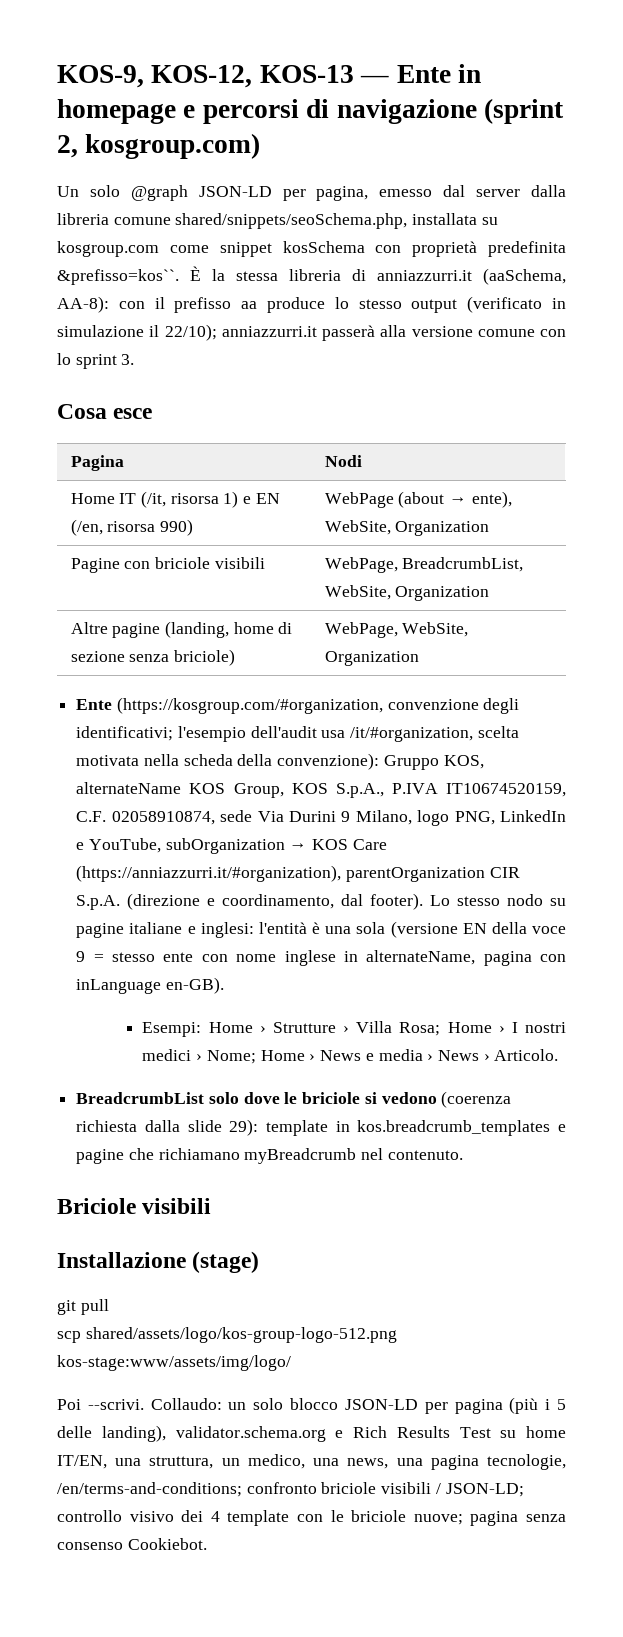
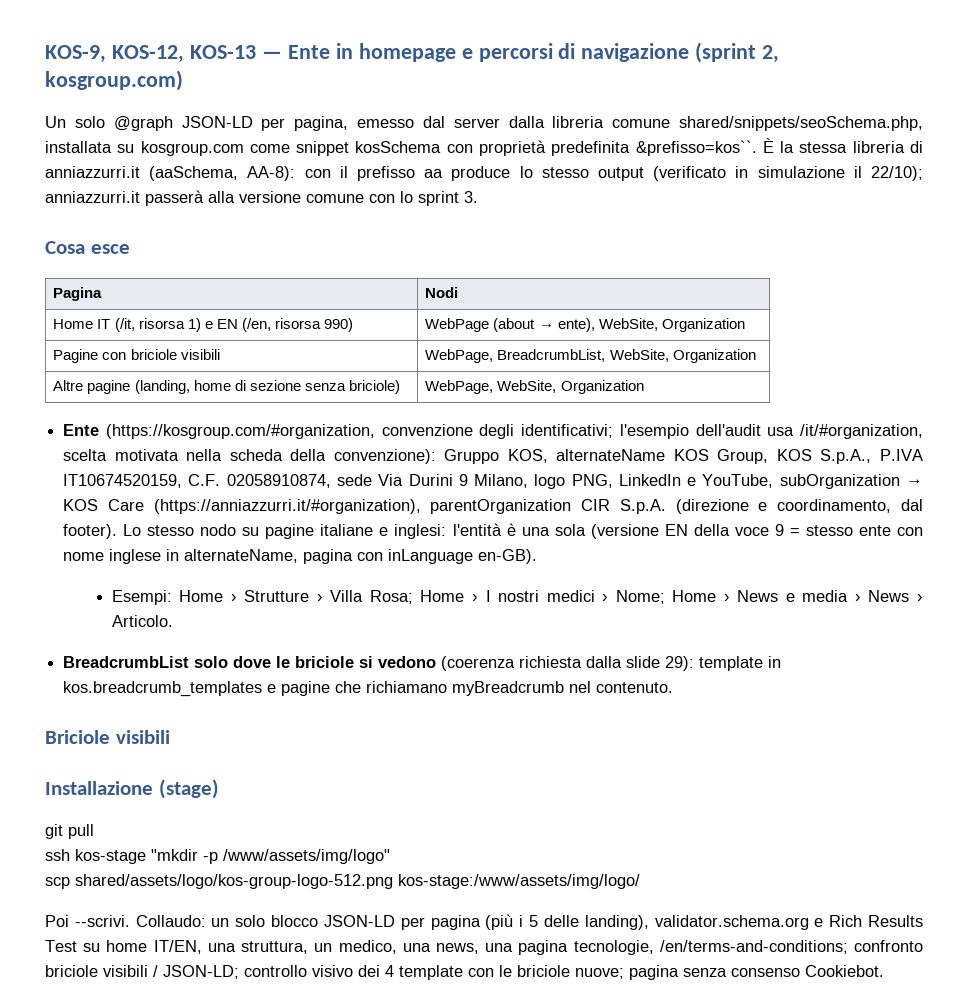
+ ssh kos-stage "mkdir -p /www/assets/img/logo"
- scp shared/assets/logo/kos-group-logo-512.png kos-stage:www/assets/img/logo/
+ scp shared/assets/logo/kos-group-logo-512.png kos-stage:/www/assets/img/logo/

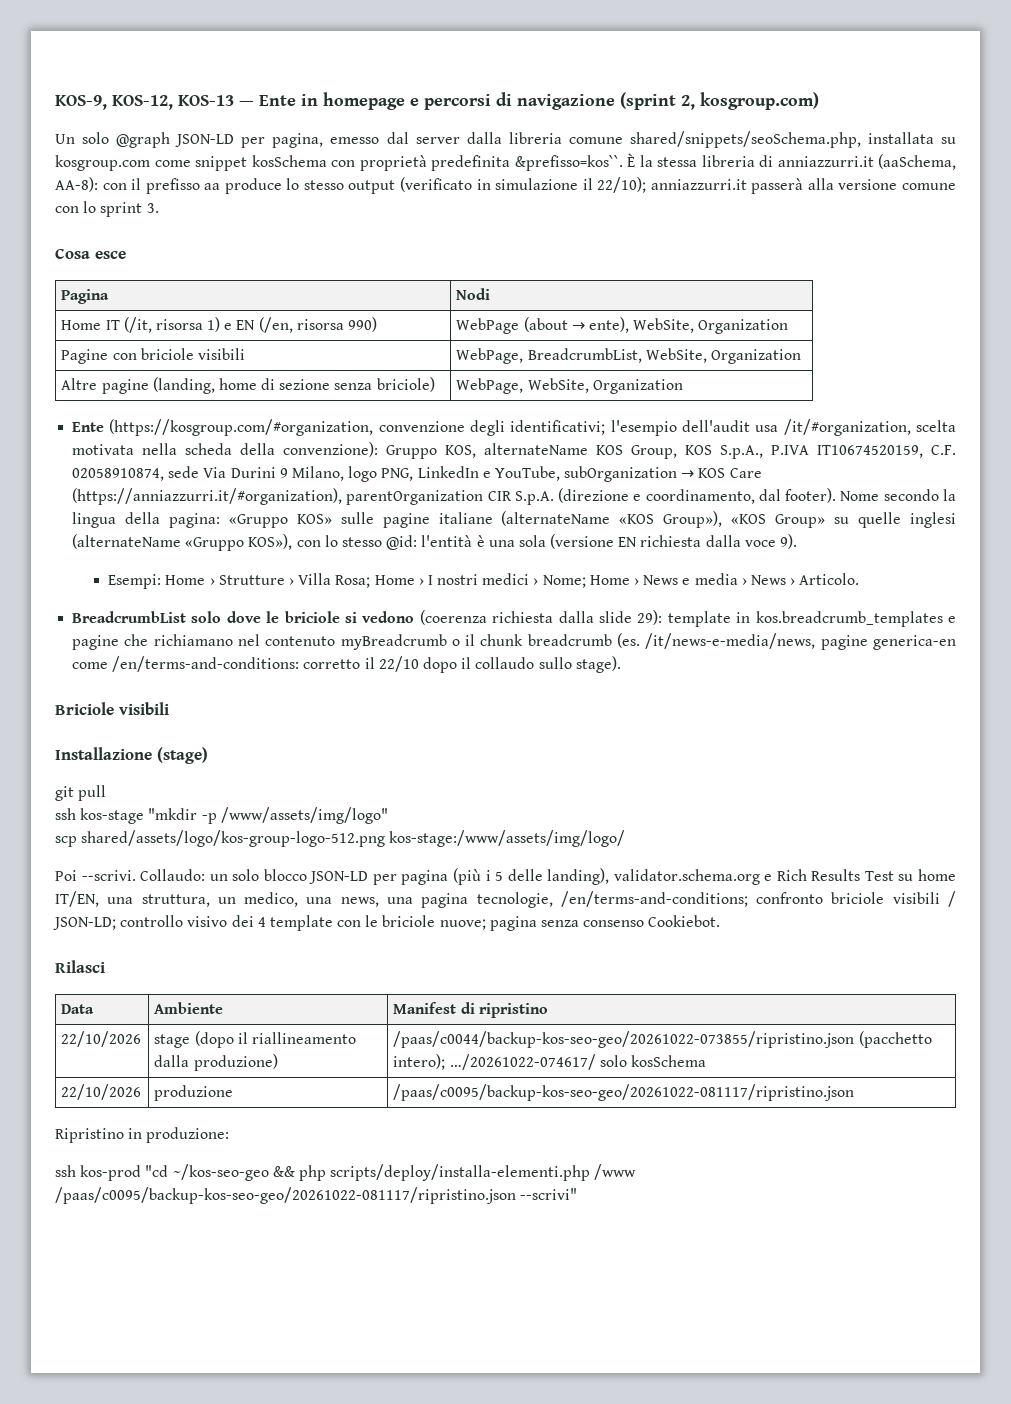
- Lo stesso nodo su pagine italiane e inglesi: l'entità è una sola (versione EN della voce 9 = stesso ente con nome inglese in alternateName, pagina con inLanguage en-GB).
+ Nome secondo la lingua della pagina: «Gruppo KOS» sulle pagine italiane (alternateName «KOS Group»), «KOS Group» su quelle inglesi (alternateName «Gruppo KOS»), con lo stesso @id: l'entità è una sola (versione EN richiesta dalla voce 9).
- BreadcrumbList solo dove le briciole si vedono (coerenza richiesta dalla slide 29): template in kos.breadcrumb_templates e pagine che richiamano myBreadcrumb nel contenuto.
+ BreadcrumbList solo dove le briciole si vedono (coerenza richiesta dalla slide 29): template in kos.breadcrumb_templates e pagine che richiamano nel contenuto myBreadcrumb o il chunk breadcrumb (es. /it/news-e-media/news, pagine generica-en come /en/terms-and-conditions: corretto il 22/10 dopo il collaudo sullo stage).
+ Rilasci
+ Data | Ambiente | Manifest di ripristino
+ 22/10/2026 | stage (dopo il riallineamento dalla produzione) | /paas/c0044/backup-kos-seo-geo/20261022-073855/ripristino.json (pacchetto intero); …/20261022-074617/ solo kosSchema
+ 22/10/2026 | produzione | /paas/c0095/backup-kos-seo-geo/20261022-081117/ripristino.json
+ Ripristino in produzione:
+ ssh kos-prod "cd ~/kos-seo-geo && php scripts/deploy/installa-elementi.php /www /paas/c0095/backup-kos-seo-geo/20261022-081117/ripristino.json --scrivi"

